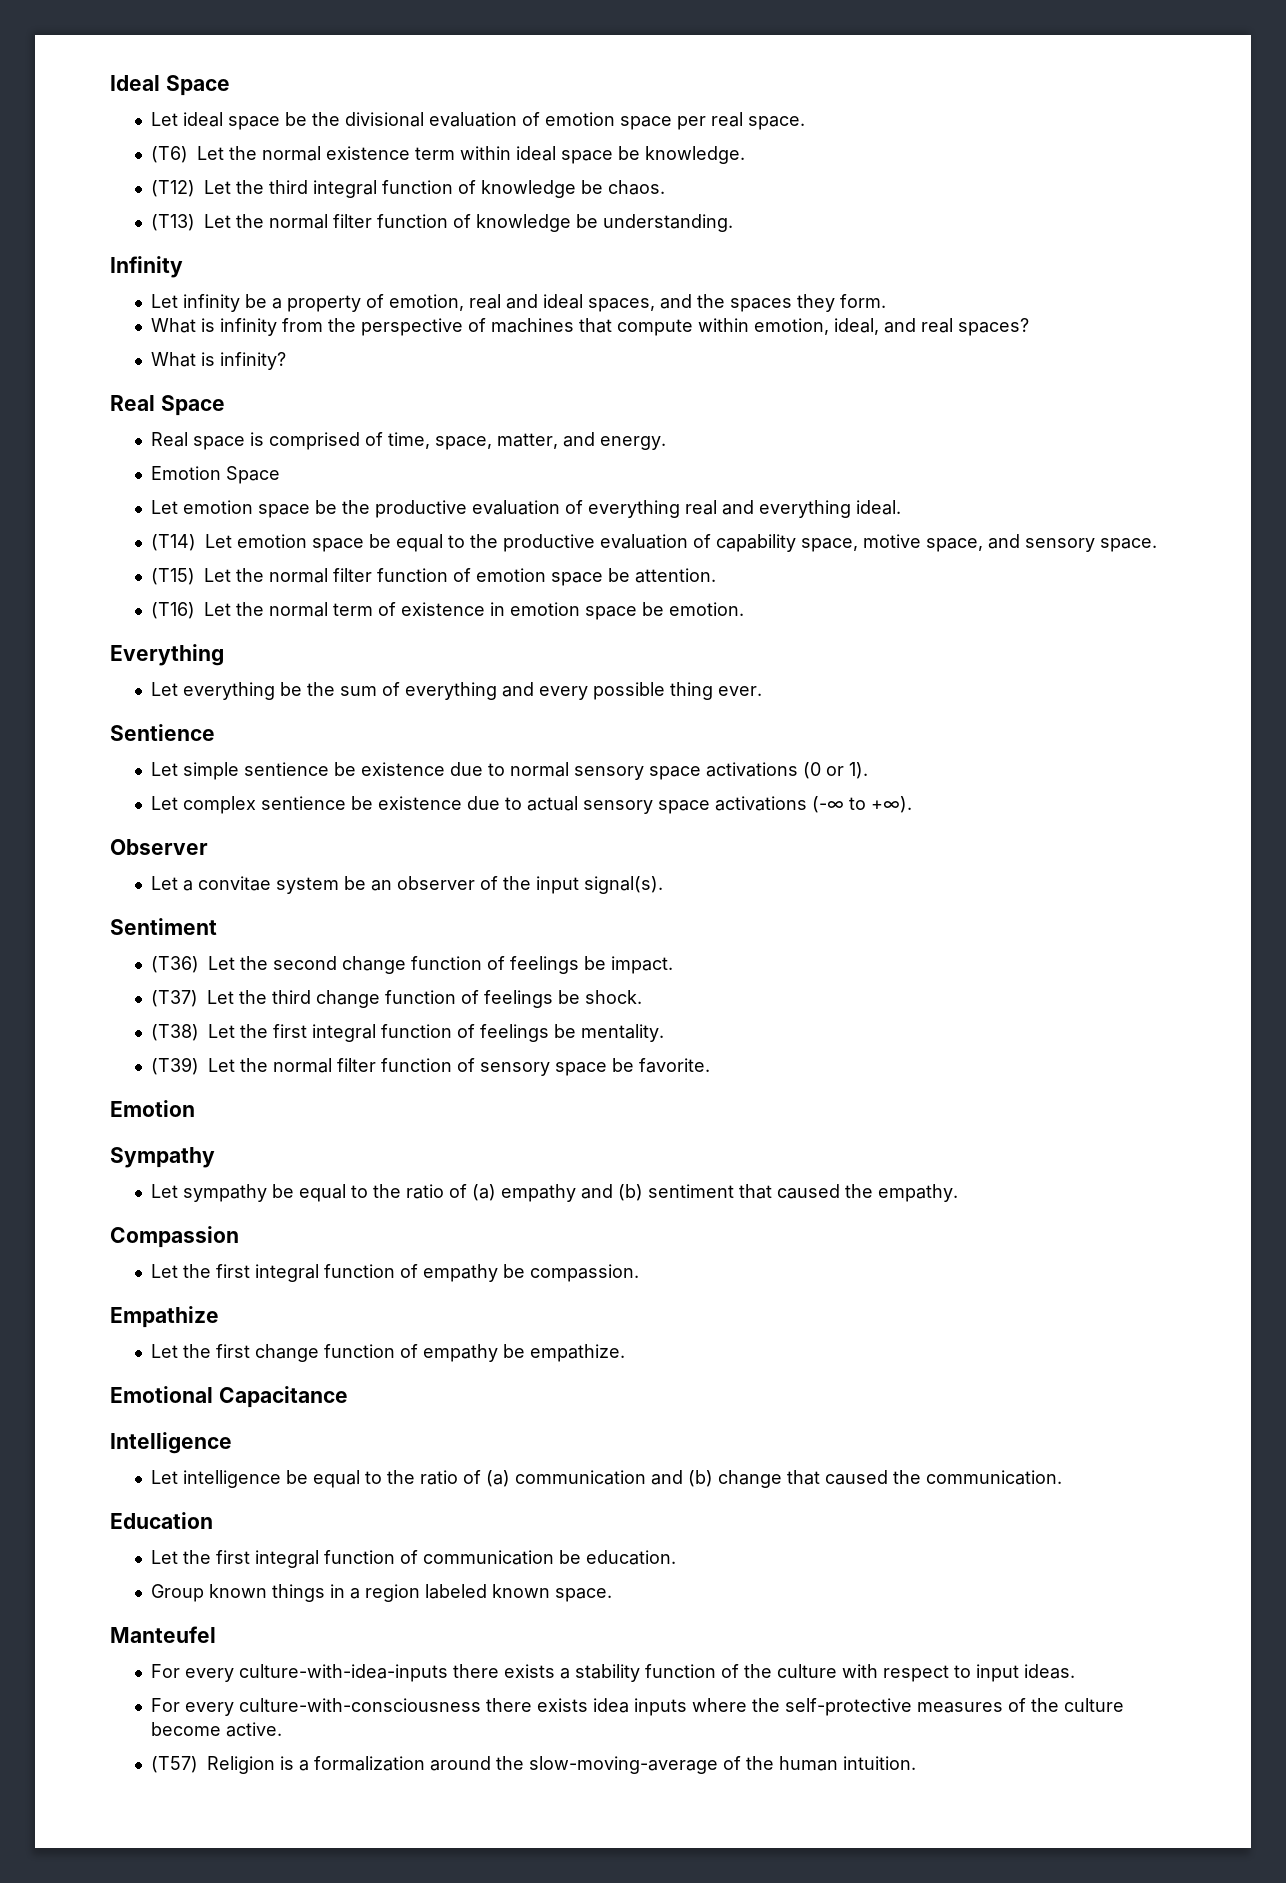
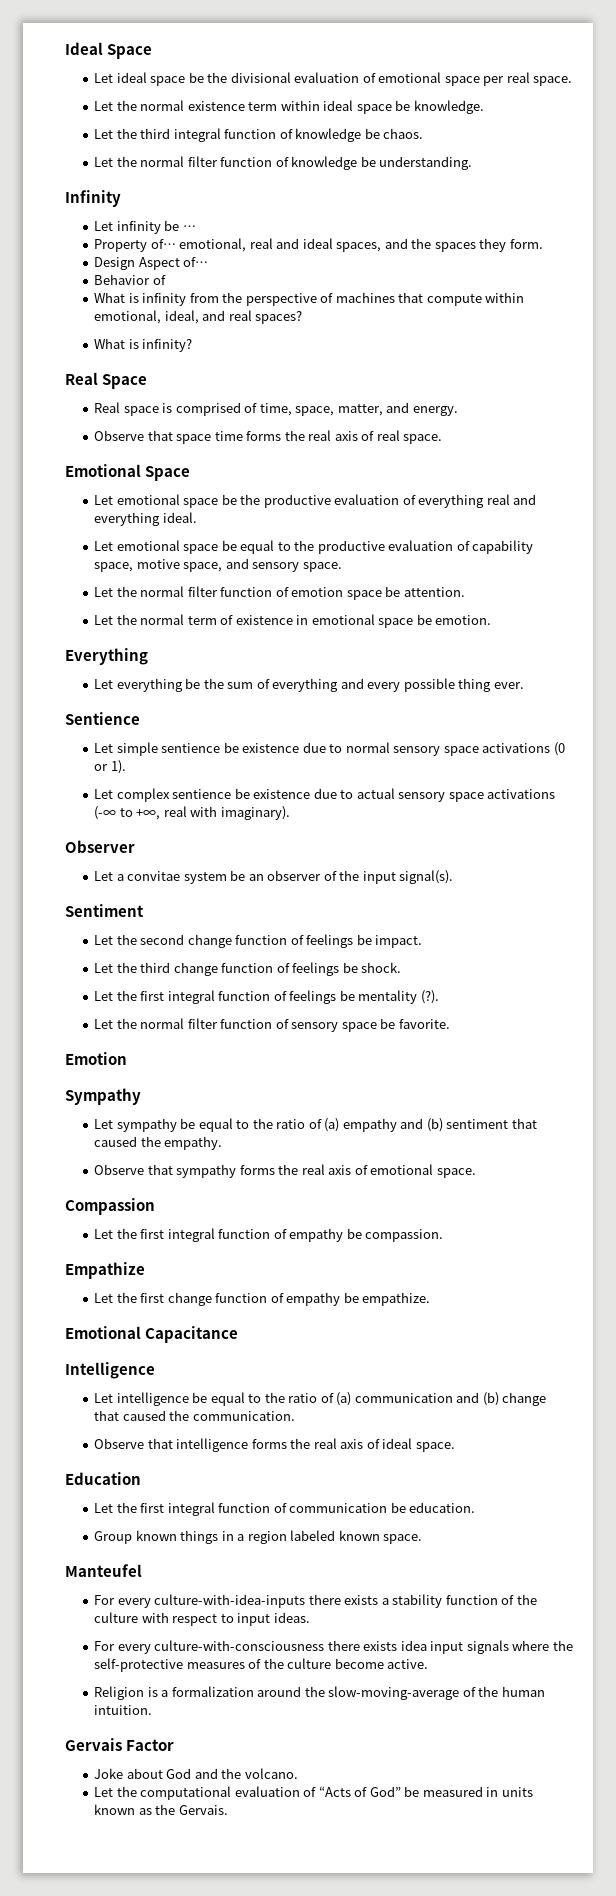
- Let ideal space be the divisional evaluation of emotion space per real space.
+ Let ideal space be the divisional evaluation of emotional space per real space.
- (T6) Let the normal existence term within ideal space be knowledge.
+ Let the normal existence term within ideal space be knowledge.
- (T12) Let the third integral function of knowledge be chaos.
+ Let the third integral function of knowledge be chaos.
- (T13) Let the normal filter function of knowledge be understanding.
+ Let the normal filter function of knowledge be understanding.
- Let infinity be a property of emotion, real and ideal spaces, and the spaces they form.
+ Let infinity be …
+ Property of… emotional, real and ideal spaces, and the spaces they form.
+ Design Aspect of…
+ Behavior of
- What is infinity from the perspective of machines that compute within emotion, ideal, and real spaces?
+ What is infinity from the perspective of machines that compute within emotional, ideal, and real spaces?
- Emotion Space
- Let emotion space be the productive evaluation of everything real and everything ideal.
+ Observe that space time forms the real axis of real space.
+ Emotional Space
+ Let emotional space be the productive evaluation of everything real and everything ideal.
- (T14) Let emotion space be equal to the productive evaluation of capability space, motive space, and sensory space.
+ Let emotional space be equal to the productive evaluation of capability space, motive space, and sensory space.
- (T15) Let the normal filter function of emotion space be attention.
+ Let the normal filter function of emotion space be attention.
- (T16) Let the normal term of existence in emotion space be emotion.
+ Let the normal term of existence in emotional space be emotion.
- Let complex sentience be existence due to actual sensory space activations (-∞ to +∞).
+ Let complex sentience be existence due to actual sensory space activations (-∞ to +∞, real with imaginary).
- (T36) Let the second change function of feelings be impact.
+ Let the second change function of feelings be impact.
- (T37) Let the third change function of feelings be shock.
+ Let the third change function of feelings be shock.
- (T38) Let the first integral function of feelings be mentality.
- (T39) Let the normal filter function of sensory space be favorite.
+ Let the first integral function of feelings be mentality (?).
+ Let the normal filter function of sensory space be favorite.
+ Observe that sympathy forms the real axis of emotional space.
+ Observe that intelligence forms the real axis of ideal space.
- For every culture-with-consciousness there exists idea inputs where the self-protective measures of the culture become active.
+ For every culture-with-consciousness there exists idea input signals where the self-protective measures of the culture become active.
- (T57) Religion is a formalization around the slow-moving-average of the human intuition.
+ Religion is a formalization around the slow-moving-average of the human intuition.
+ Gervais Factor
+ Joke about God and the volcano.
+ Let the computational evaluation of “Acts of God” be measured in units known as the Gervais.

